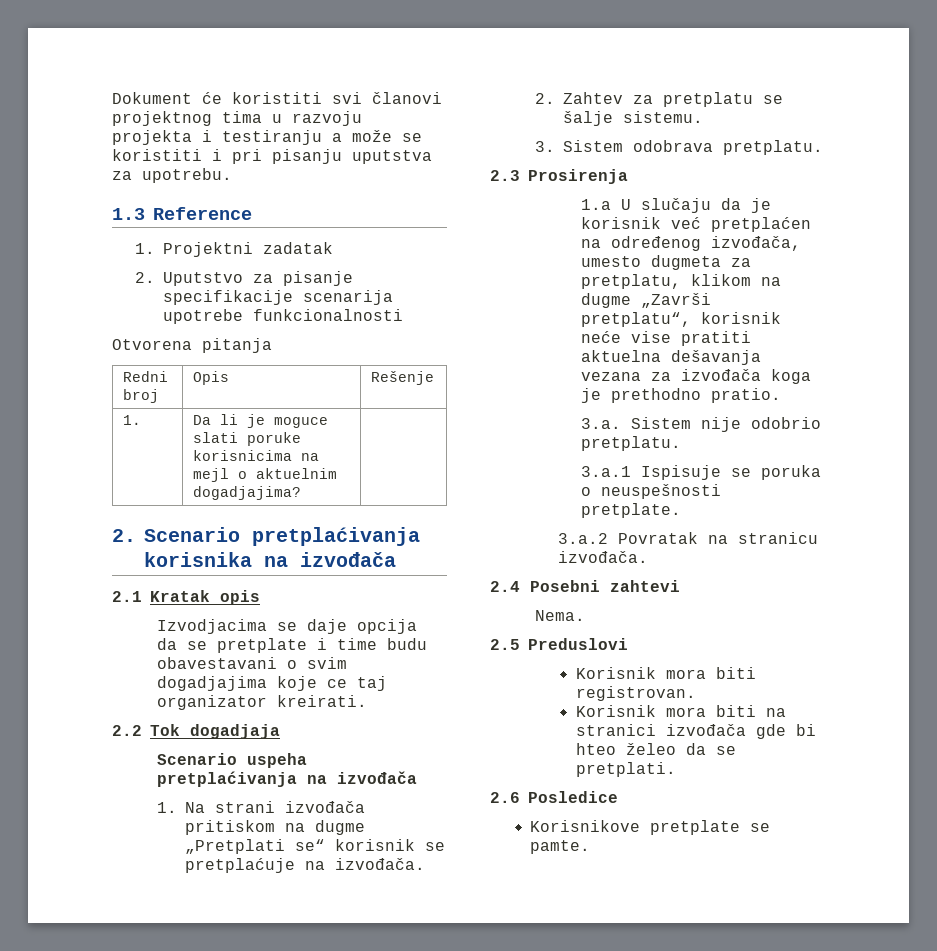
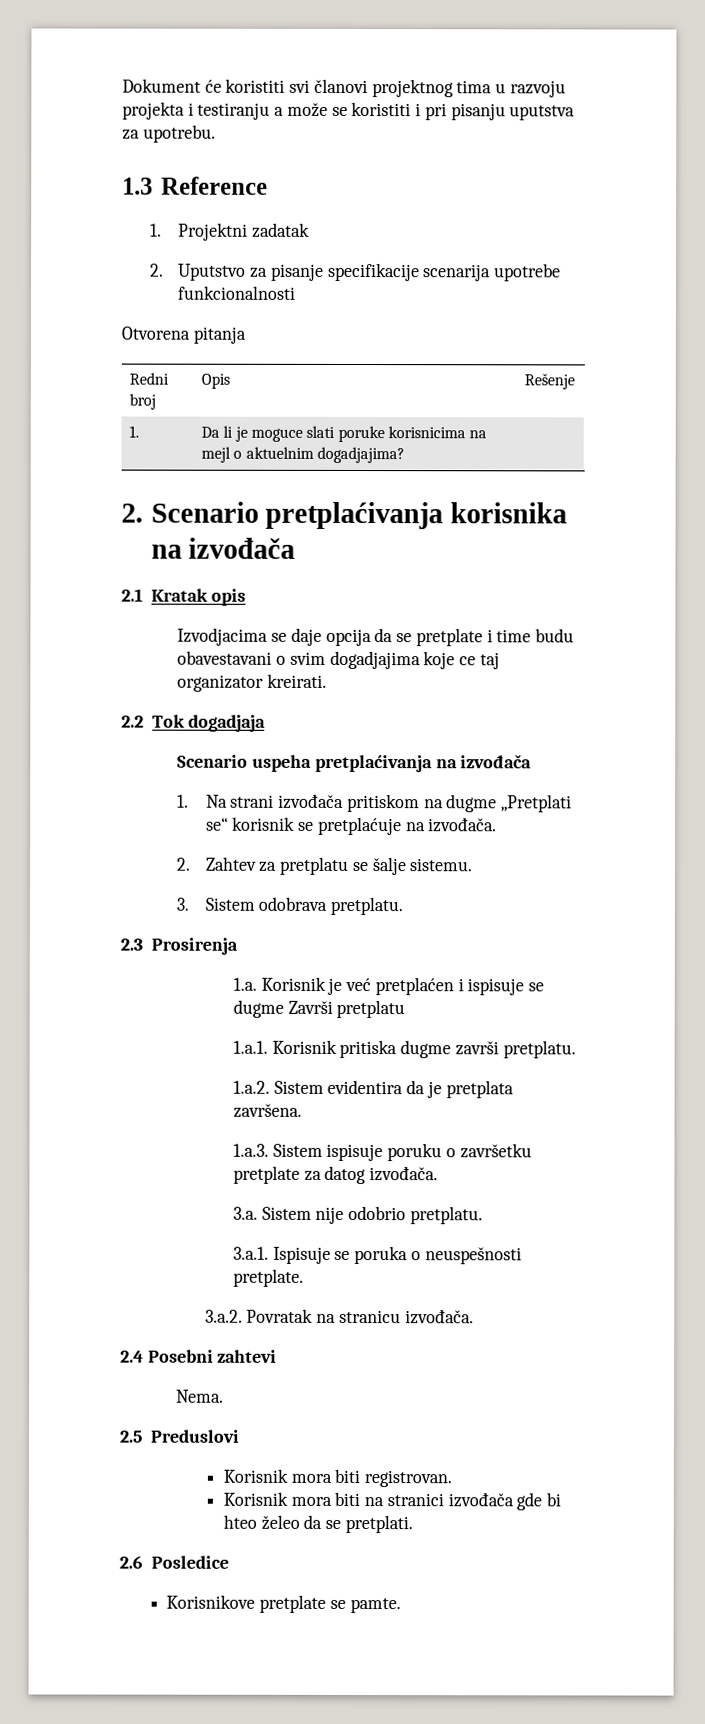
- 1.a U slučaju da je korisnik već pretplaćen na određenog izvođača, umesto dugmeta za pretplatu, klikom na dugme „Završi pretplatu“, korisnik neće vise pratiti aktuelna dešavanja vezana za izvođača koga je prethodno pratio.
+ 1.a. Korisnik je već pretplaćen i ispisuje se dugme Završi pretplatu
+ 1.a.1. Korisnik pritiska dugme završi pretplatu.
+ 1.a.2. Sistem evidentira da je pretplata završena.
+ 1.a.3. Sistem ispisuje poruku o završetku pretplate za datog izvođača.
- 3.a.1 Ispisuje se poruka o neuspešnosti pretplate.
+ 3.a.1. Ispisuje se poruka o neuspešnosti pretplate.
- 3.a.2 Povratak na stranicu izvođača.
+ 3.a.2. Povratak na stranicu izvođača.

